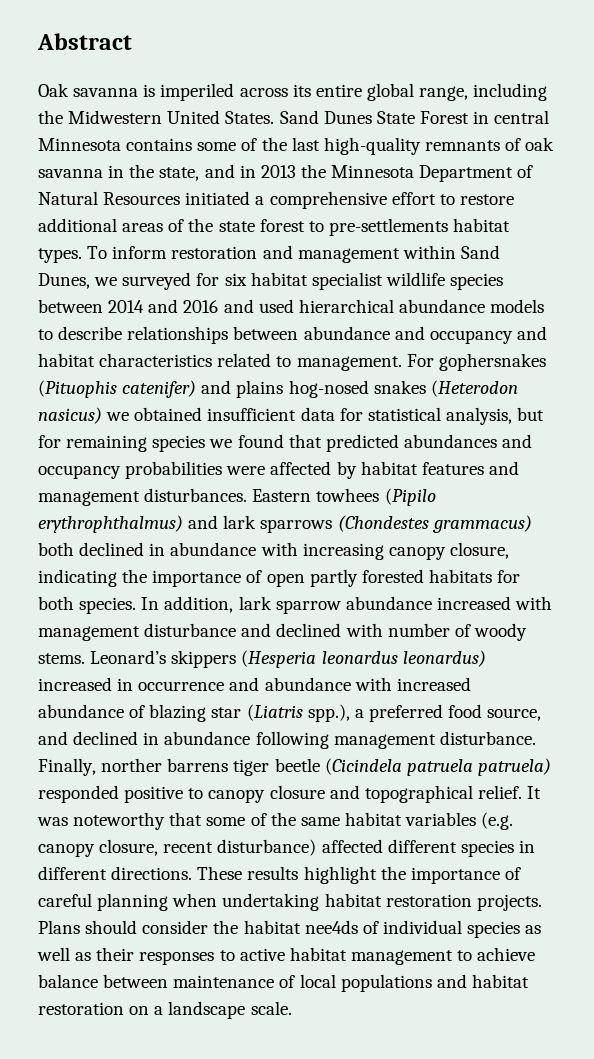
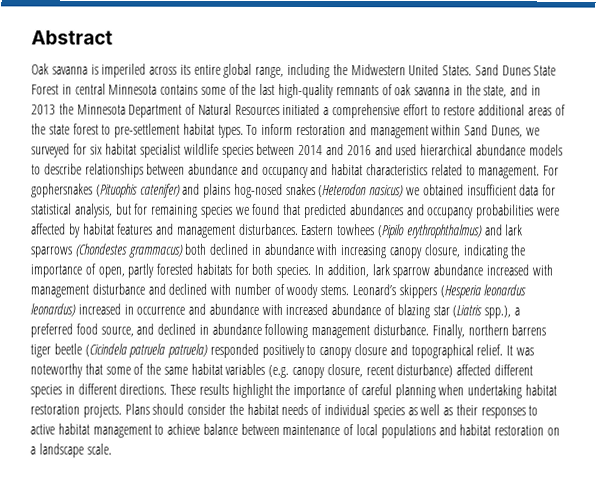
- Sand Dunes State Forest in central Minnesota contains some of the last high-quality remnants of oak savanna in the state, and in 2013 the Minnesota Department of Natural Resources initiated a comprehensive effort to restore additional areas of the state forest to pre-settlements habitat types.
+ Sand Dunes State Forest in central Minnesota contains some of the last high-quality remnants of oak savanna in the state, and in 2013 the Minnesota Department of Natural Resources initiated a comprehensive effort to restore additional areas of the state forest to pre-settlement habitat types.
- Eastern towhees (Pipilo erythrophthalmus) and lark sparrows (Chondestes grammacus) both declined in abundance with increasing canopy closure, indicating the importance of open partly forested habitats for both species.
+ Eastern towhees (Pipilo erythrophthalmus) and lark sparrows (Chondestes grammacus) both declined in abundance with increasing canopy closure, indicating the importance of open, partly forested habitats for both species.
- Finally, norther barrens tiger beetle (Cicindela patruela patruela) responded positive to canopy closure and topographical relief.
+ Finally, northern barrens tiger beetle (Cicindela patruela patruela) responded positively to canopy closure and topographical relief.
- Plans should consider the habitat nee4ds of individual species as well as their responses to active habitat management to achieve balance between maintenance of local populations and habitat restoration on a landscape scale.
+ Plans should consider the habitat needs of individual species as well as their responses to active habitat management to achieve balance between maintenance of local populations and habitat restoration on a landscape scale.

